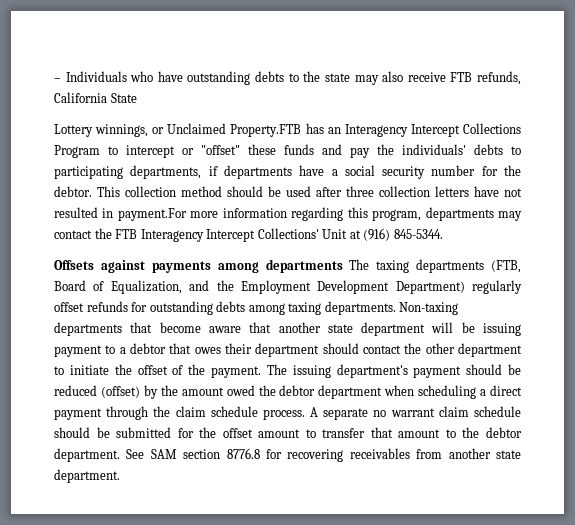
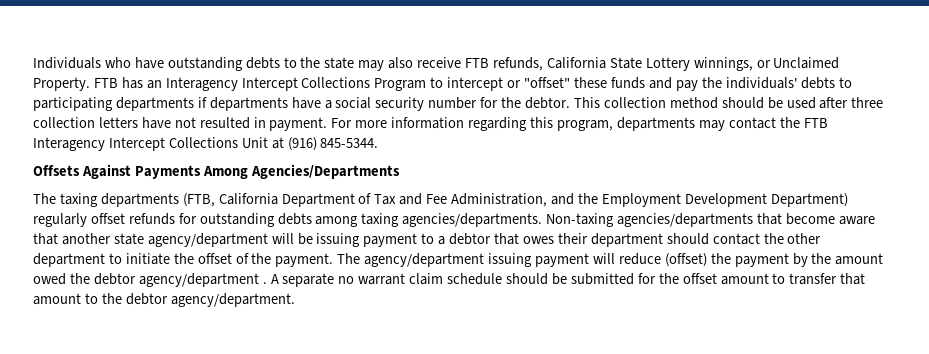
- – Individuals who have outstanding debts to the state may also receive FTB refunds, California State
- Lottery winnings, or Unclaimed Property.FTB has an Interagency Intercept Collections Program to intercept or "offset" these funds and pay the individuals' debts to participating departments, if departments have a social security number for the debtor.
+ Individuals who have outstanding debts to the state may also receive FTB refunds, California State Lottery winnings, or Unclaimed Property. FTB has an Interagency Intercept Collections Program to intercept or "offset" these funds and pay the individuals' debts to participating departments if departments have a social security number for the debtor.
- This collection method should be used after three collection letters have not resulted in payment.For more information regarding this program, departments may contact the FTB Interagency Intercept Collections' Unit at (916) 845-5344.
+ This collection method should be used after three collection letters have not resulted in payment. For more information regarding this program, departments may contact the FTB Interagency Intercept Collections Unit at (916) 845-5344.
- Offsets against payments among departments The taxing departments (FTB, Board of Equalization, and the Employment Development Department) regularly offset refunds for outstanding debts among taxing departments. Non-taxing departments that become aware that another state department will be issuing payment to a debtor that owes their department should contact the other department to initiate the offset of the payment.
+ Offsets Against Payments Among Agencies/Departments
+ The taxing departments (FTB, California Department of Tax and Fee Administration, and the Employment Development Department) regularly offset refunds for outstanding debts among taxing agencies/departments. Non-taxing agencies/departments that become aware that another state agency/department will be issuing payment to a debtor that owes their department should contact the other department to initiate the offset of the payment.
- The issuing department's payment should be reduced (offset) by the amount owed the debtor department when scheduling a direct payment through the claim schedule process.
+ The agency/department issuing payment will reduce (offset) the payment by the amount owed the debtor agency/department .
- A separate no warrant claim schedule should be submitted for the offset amount to transfer that amount to the debtor department. See SAM section 8776.8 for recovering receivables from another state department.
+ A separate no warrant claim schedule should be submitted for the offset amount to transfer that amount to the debtor agency/department.

